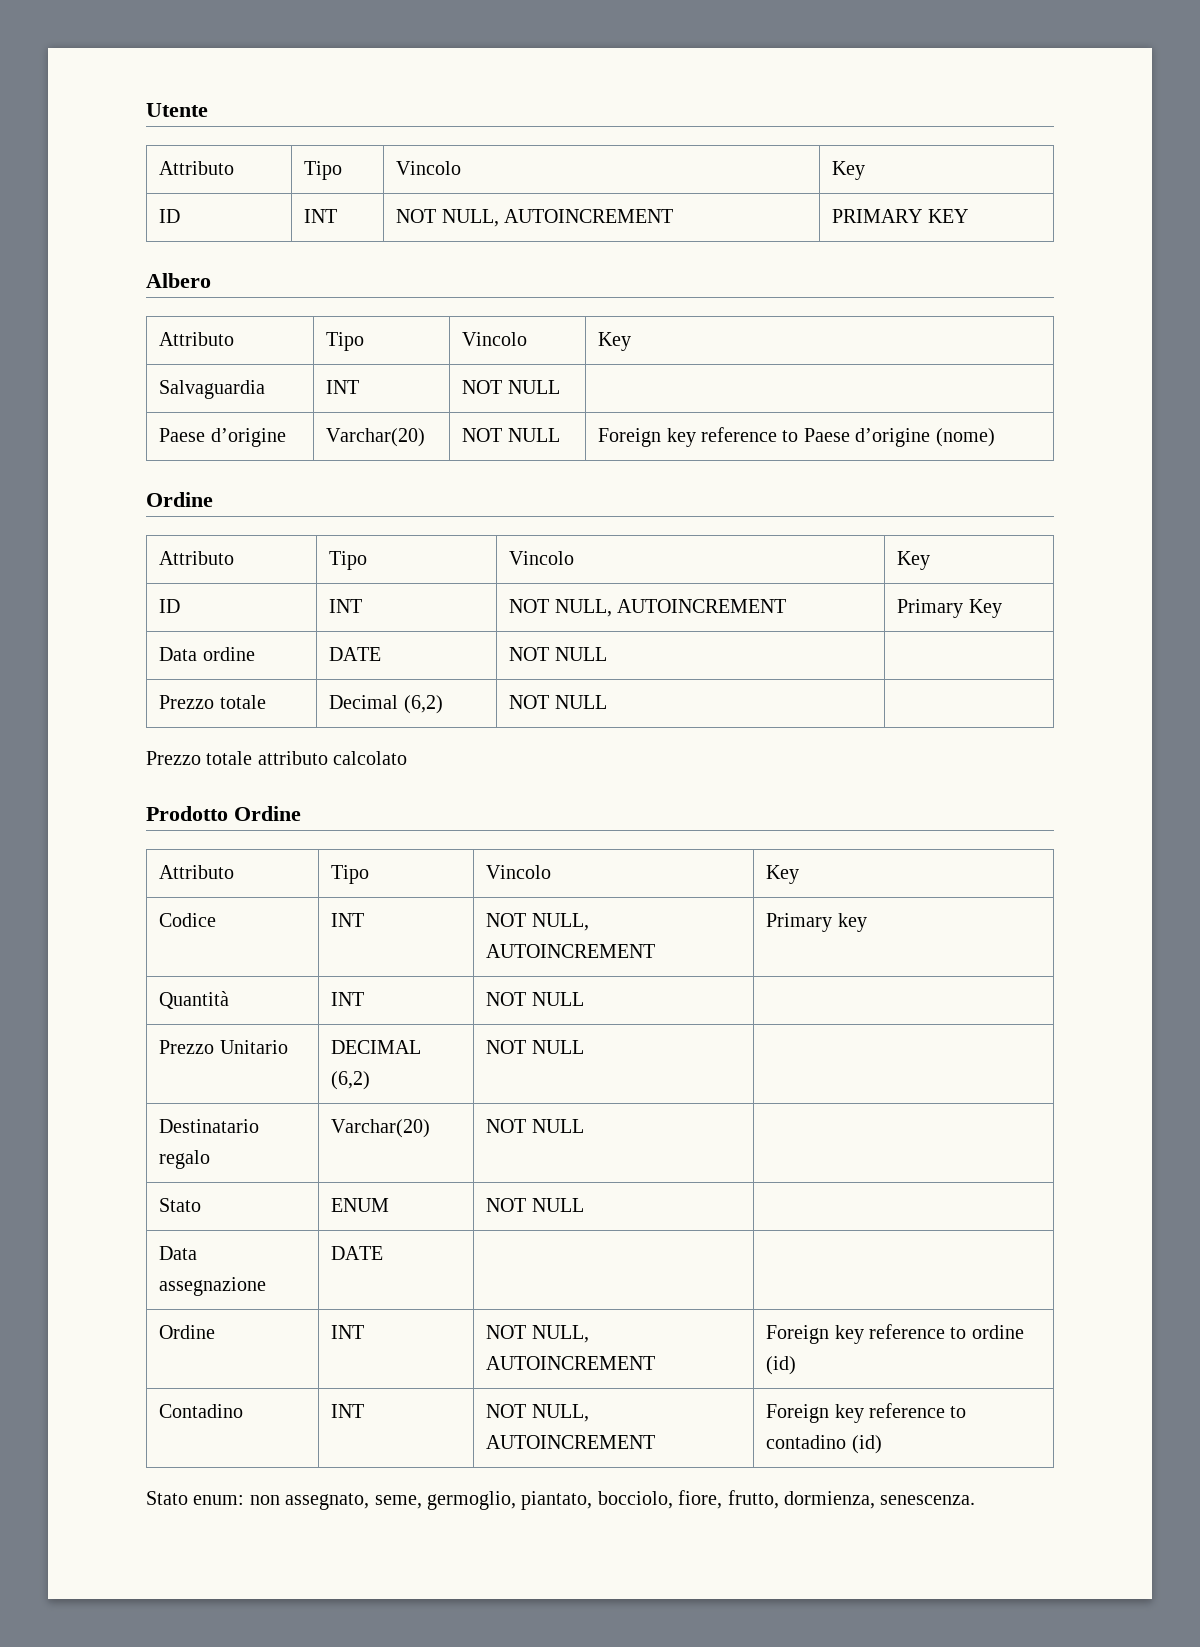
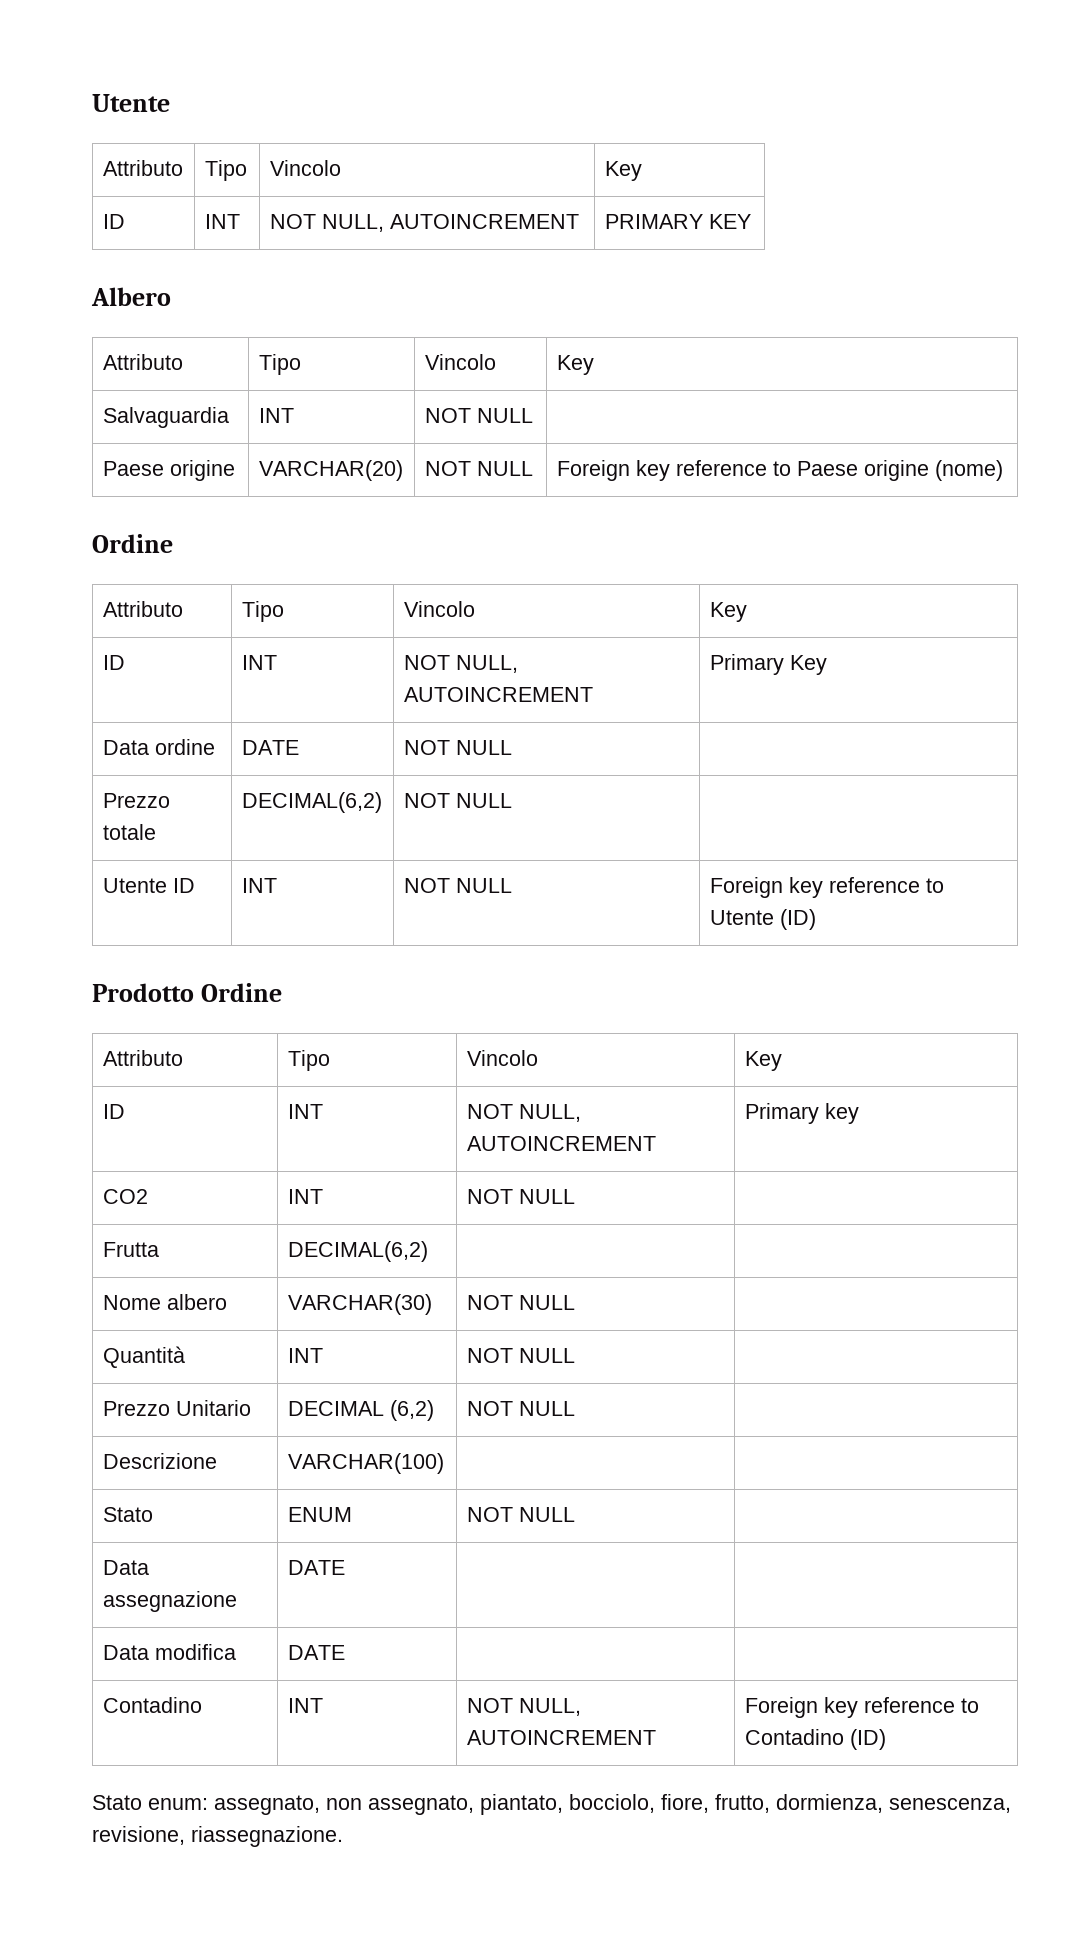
- Paese d’origine | Varchar(20) | NOT NULL | Foreign key reference to Paese d’origine (nome)
+ Paese origine | VARCHAR(20) | NOT NULL | Foreign key reference to Paese origine (nome)
- Prezzo totale | Decimal (6,2) | NOT NULL |
- Prezzo totale attributo calcolato
+ Prezzo totale | DECIMAL(6,2) | NOT NULL |
+ Utente ID | INT | NOT NULL | Foreign key reference to Utente (ID)
- Codice | INT | NOT NULL, AUTOINCREMENT | Primary key
+ ID | INT | NOT NULL, AUTOINCREMENT | Primary key
+ CO2 | INT | NOT NULL |
+ Frutta | DECIMAL(6,2) | |
+ Nome albero | VARCHAR(30) | NOT NULL |
- Destinatario regalo | Varchar(20) | NOT NULL |
+ Descrizione | VARCHAR(100) | |
- Ordine | INT | NOT NULL, AUTOINCREMENT | Foreign key reference to ordine (id)
+ Data modifica | DATE | |
- Contadino | INT | NOT NULL, AUTOINCREMENT | Foreign key reference to contadino (id)
+ Contadino | INT | NOT NULL, AUTOINCREMENT | Foreign key reference to Contadino (ID)
- Stato enum: non assegnato, seme, germoglio, piantato, bocciolo, fiore, frutto, dormienza, senescenza.
+ Stato enum: assegnato, non assegnato, piantato, bocciolo, fiore, frutto, dormienza, senescenza, revisione, riassegnazione.

